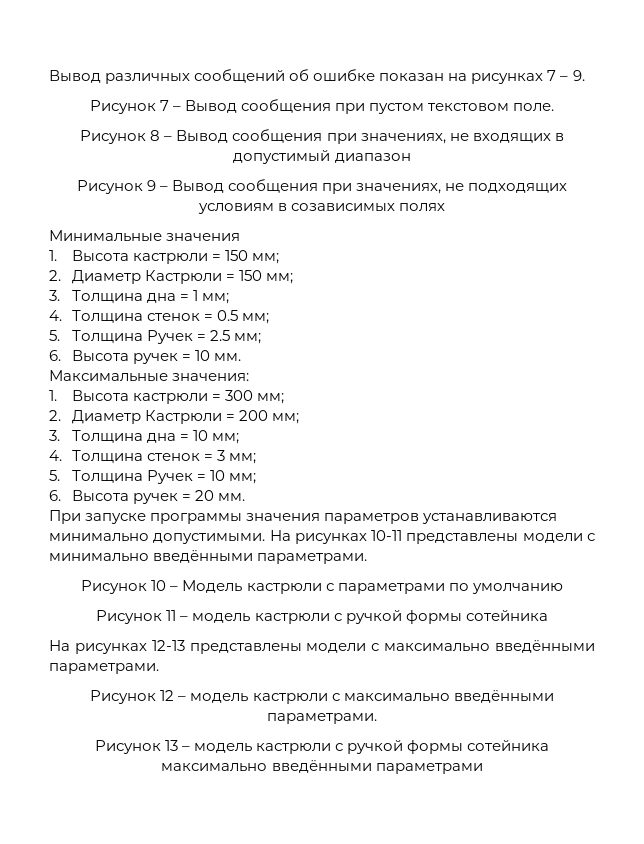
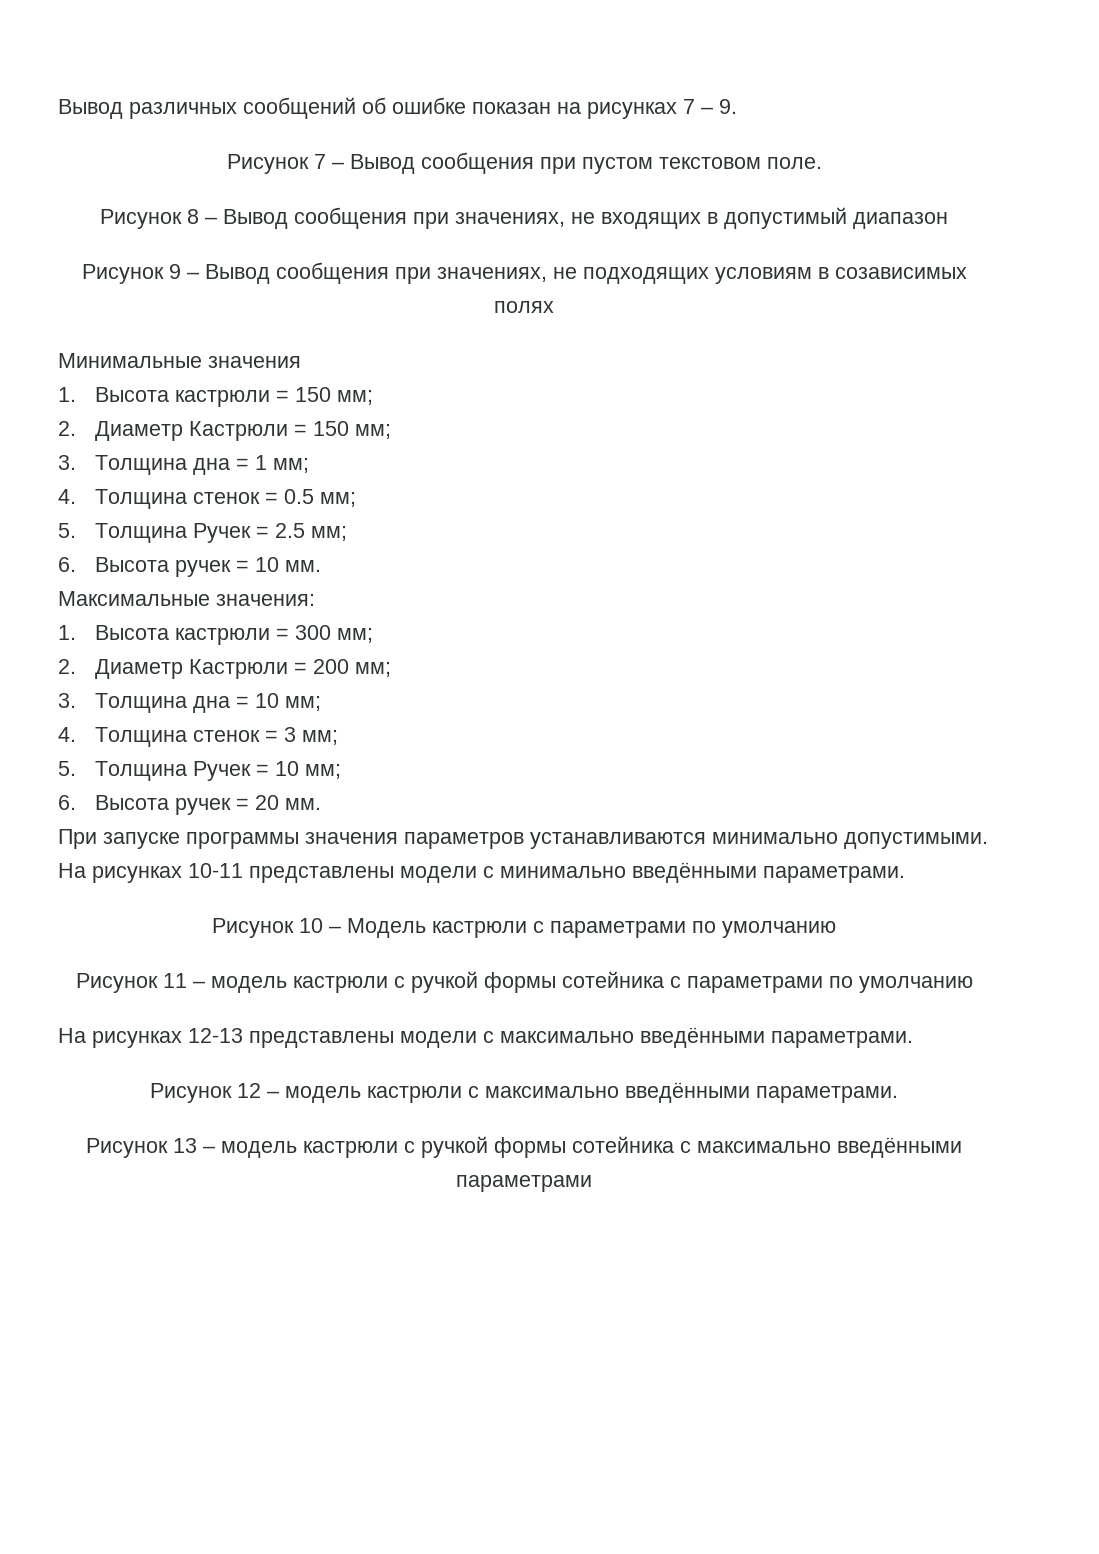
- Рисунок 11 – модель кастрюли с ручкой формы сотейника
+ Рисунок 11 – модель кастрюли с ручкой формы сотейника с параметрами по умолчанию
- Рисунок 13 – модель кастрюли с ручкой формы сотейника максимально введёнными параметрами
+ Рисунок 13 – модель кастрюли с ручкой формы сотейника с максимально введёнными параметрами

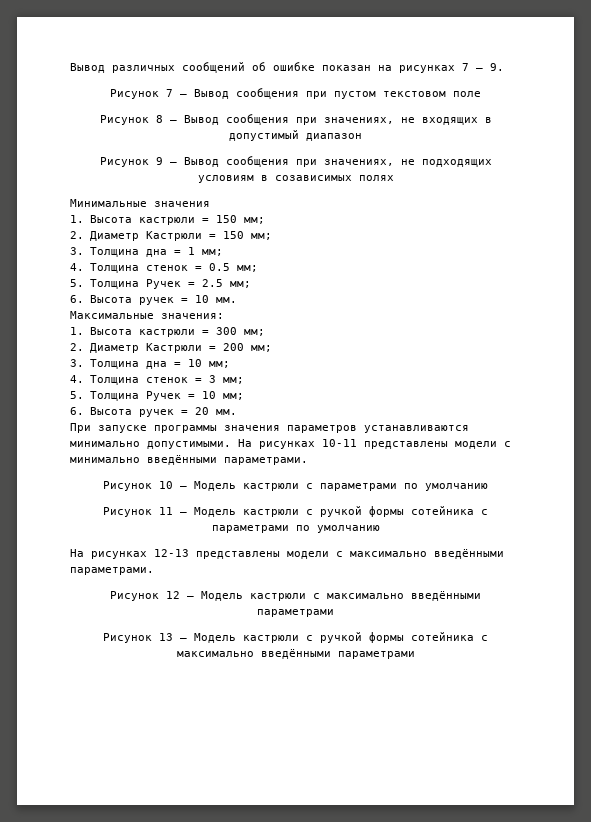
- Рисунок 7 – Вывод сообщения при пустом текстовом поле.
+ Рисунок 7 – Вывод сообщения при пустом текстовом поле
- Рисунок 11 – модель кастрюли с ручкой формы сотейника с параметрами по умолчанию
+ Рисунок 11 – Модель кастрюли с ручкой формы сотейника с параметрами по умолчанию
- Рисунок 12 – модель кастрюли с максимально введёнными параметрами.
+ Рисунок 12 – Модель кастрюли с максимально введёнными параметрами
- Рисунок 13 – модель кастрюли с ручкой формы сотейника с максимально введёнными параметрами
+ Рисунок 13 – Модель кастрюли с ручкой формы сотейника с максимально введёнными параметрами

